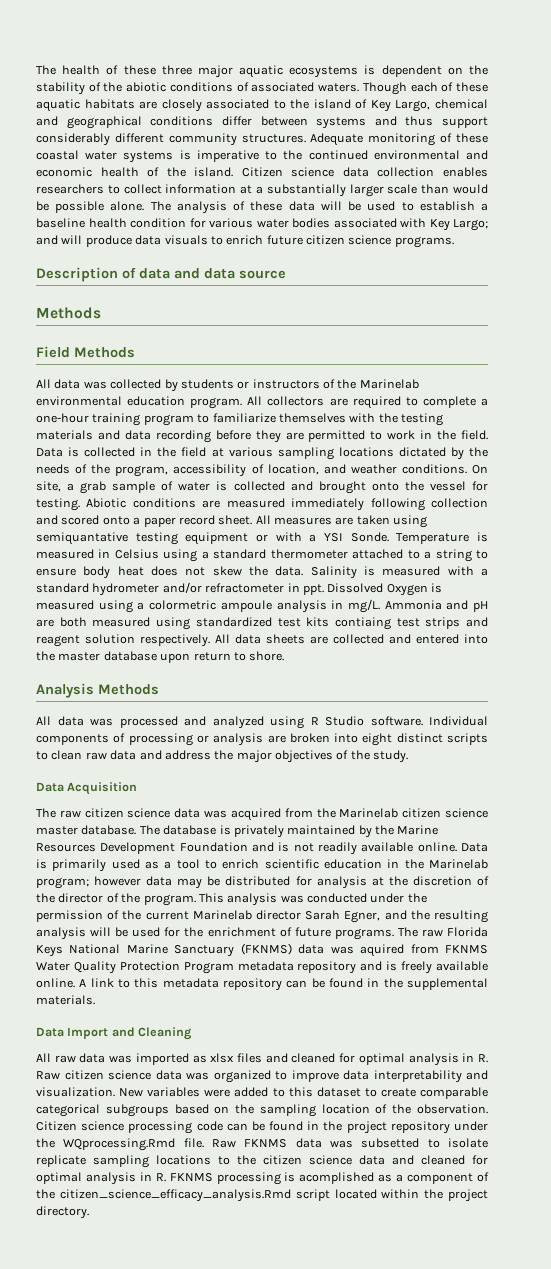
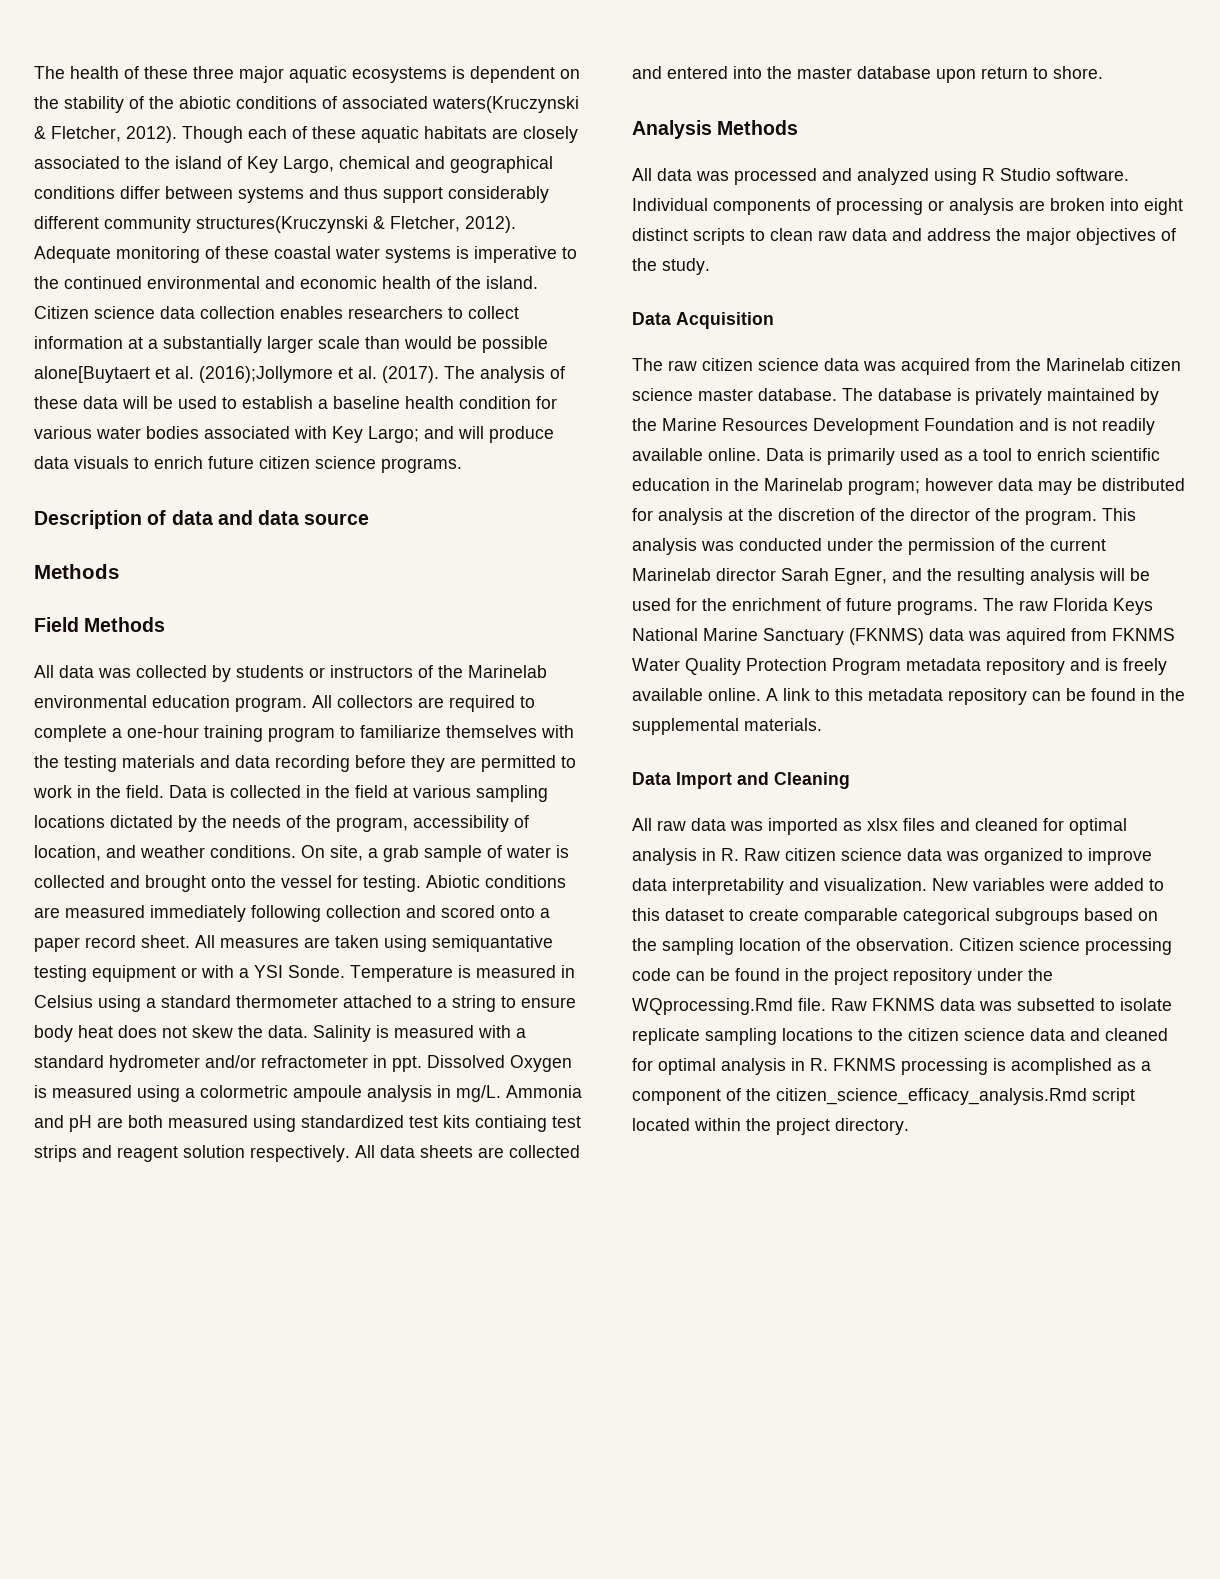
- The health of these three major aquatic ecosystems is dependent on the stability of the abiotic conditions of associated waters.
+ The health of these three major aquatic ecosystems is dependent on the stability of the abiotic conditions of associated waters(Kruczynski & Fletcher, 2012).
- Though each of these aquatic habitats are closely associated to the island of Key Largo, chemical and geographical conditions differ between systems and thus support considerably different community structures.
+ Though each of these aquatic habitats are closely associated to the island of Key Largo, chemical and geographical conditions differ between systems and thus support considerably different community structures(Kruczynski & Fletcher, 2012).
- Citizen science data collection enables researchers to collect information at a substantially larger scale than would be possible alone.
+ Citizen science data collection enables researchers to collect information at a substantially larger scale than would be possible alone[Buytaert et al. (2016);Jollymore et al. (2017).

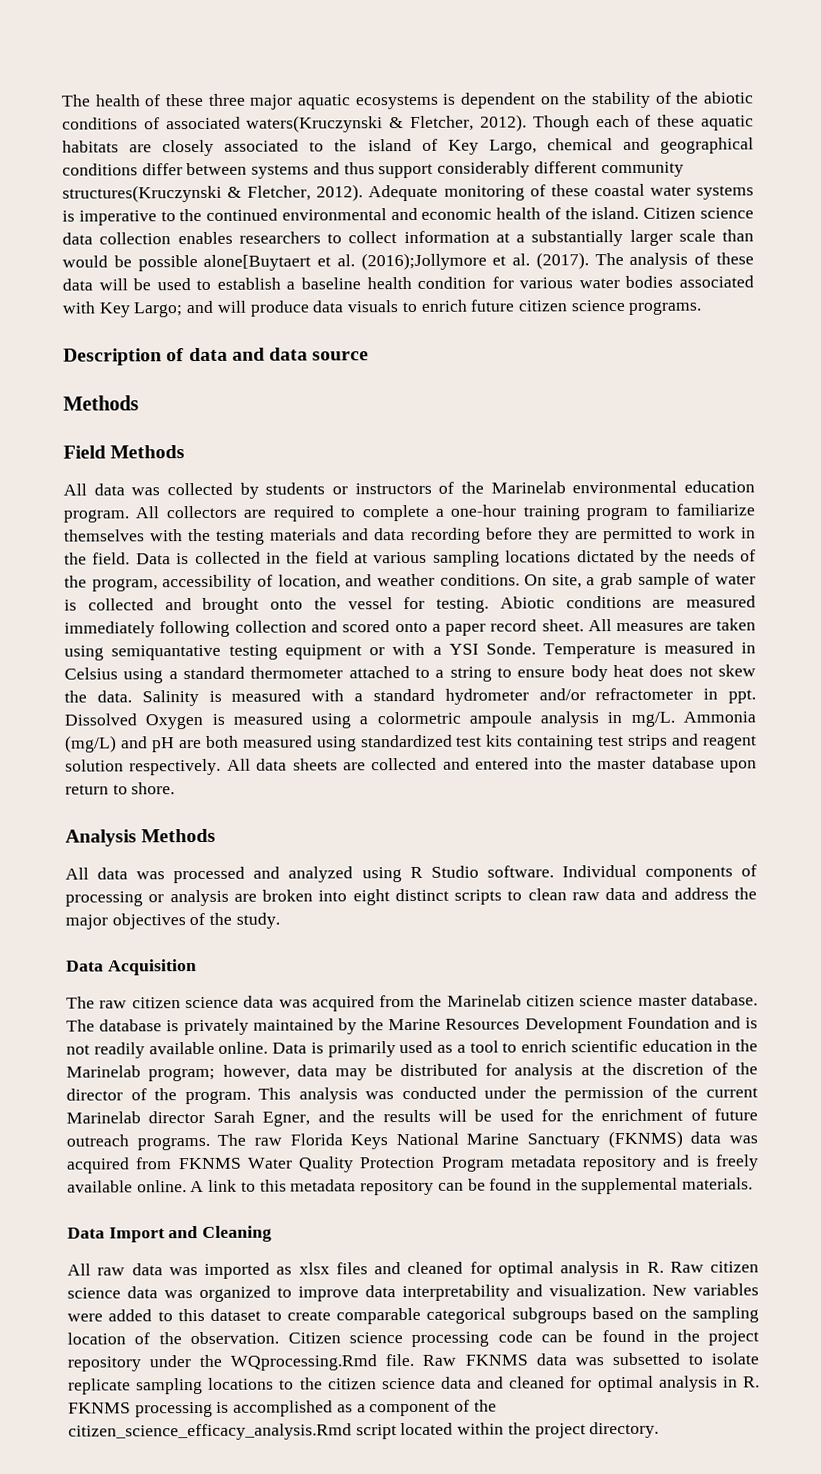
- Ammonia and pH are both measured using standardized test kits contiaing test strips and reagent solution respectively.
+ Ammonia (mg/L) and pH are both measured using standardized test kits containing test strips and reagent solution respectively.
- Data is primarily used as a tool to enrich scientific education in the Marinelab program; however data may be distributed for analysis at the discretion of the director of the program.
+ Data is primarily used as a tool to enrich scientific education in the Marinelab program; however, data may be distributed for analysis at the discretion of the director of the program.
- This analysis was conducted under the permission of the current Marinelab director Sarah Egner, and the resulting analysis will be used for the enrichment of future programs.
+ This analysis was conducted under the permission of the current Marinelab director Sarah Egner, and the results will be used for the enrichment of future outreach programs.
- The raw Florida Keys National Marine Sanctuary (FKNMS) data was aquired from FKNMS Water Quality Protection Program metadata repository and is freely available online.
+ The raw Florida Keys National Marine Sanctuary (FKNMS) data was acquired from FKNMS Water Quality Protection Program metadata repository and is freely available online.
- Raw FKNMS data was subsetted to isolate replicate sampling locations to the citizen science data and cleaned for optimal analysis in R. FKNMS processing is acomplished as a component of the citizen_science_efficacy_analysis.Rmd script located within the project directory.
+ Raw FKNMS data was subsetted to isolate replicate sampling locations to the citizen science data and cleaned for optimal analysis in R. FKNMS processing is accomplished as a component of the citizen_science_efficacy_analysis.Rmd script located within the project directory.

